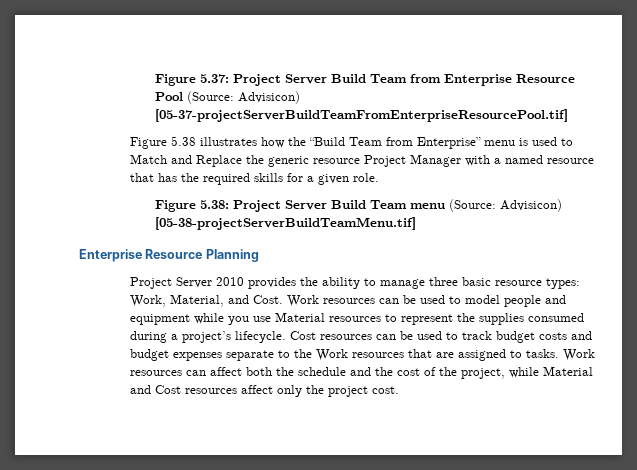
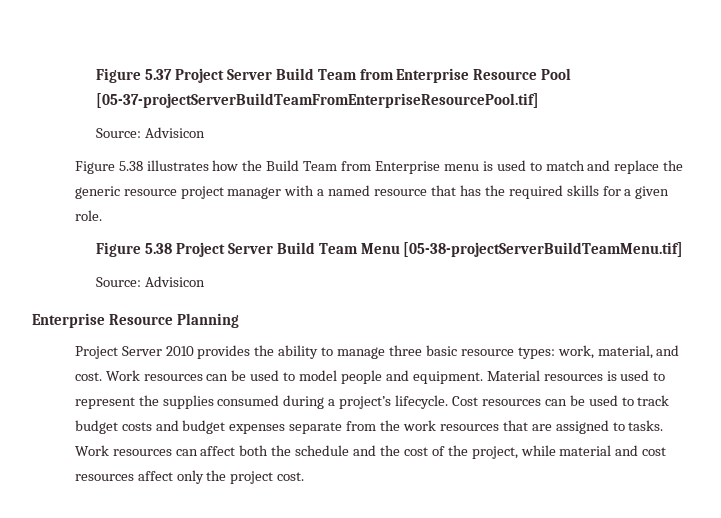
- Figure 5.37: Project Server Build Team from Enterprise Resource Pool (Source: Advisicon) [05-37-projectServerBuildTeamFromEnterpriseResourcePool.tif]
+ Figure 5.37 Project Server Build Team from Enterprise Resource Pool [05-37-projectServerBuildTeamFromEnterpriseResourcePool.tif]
+ Source: Advisicon
- Figure 5.38 illustrates how the “Build Team from Enterprise” menu is used to Match and Replace the generic resource Project Manager with a named resource that has the required skills for a given role.
+ Figure 5.38 illustrates how the Build Team from Enterprise menu is used to match and replace the generic resource project manager with a named resource that has the required skills for a given role.
- Figure 5.38: Project Server Build Team menu (Source: Advisicon) [05-38-projectServerBuildTeamMenu.tif]
+ Figure 5.38 Project Server Build Team Menu [05-38-projectServerBuildTeamMenu.tif]
+ Source: Advisicon
- Project Server 2010 provides the ability to manage three basic resource types: Work, Material, and Cost.
+ Project Server 2010 provides the ability to manage three basic resource types: work, material, and cost.
- Work resources can be used to model people and equipment while you use Material resources to represent the supplies consumed during a project’s lifecycle.
+ Work resources can be used to model people and equipment. Material resources is used to represent the supplies consumed during a project’s lifecycle.
- Cost resources can be used to track budget costs and budget expenses separate to the Work resources that are assigned to tasks.
+ Cost resources can be used to track budget costs and budget expenses separate from the work resources that are assigned to tasks.
- Work resources can affect both the schedule and the cost of the project, while Material and Cost resources affect only the project cost.
+ Work resources can affect both the schedule and the cost of the project, while material and cost resources affect only the project cost.

